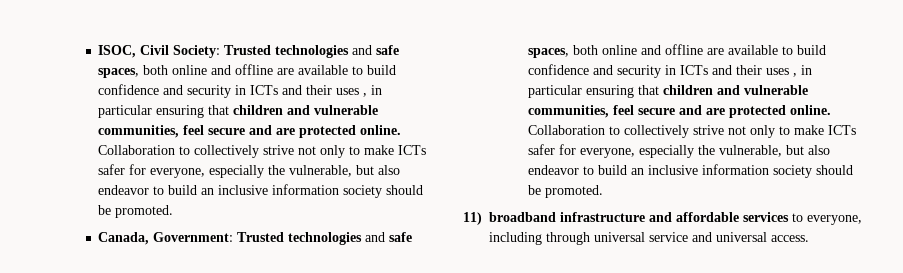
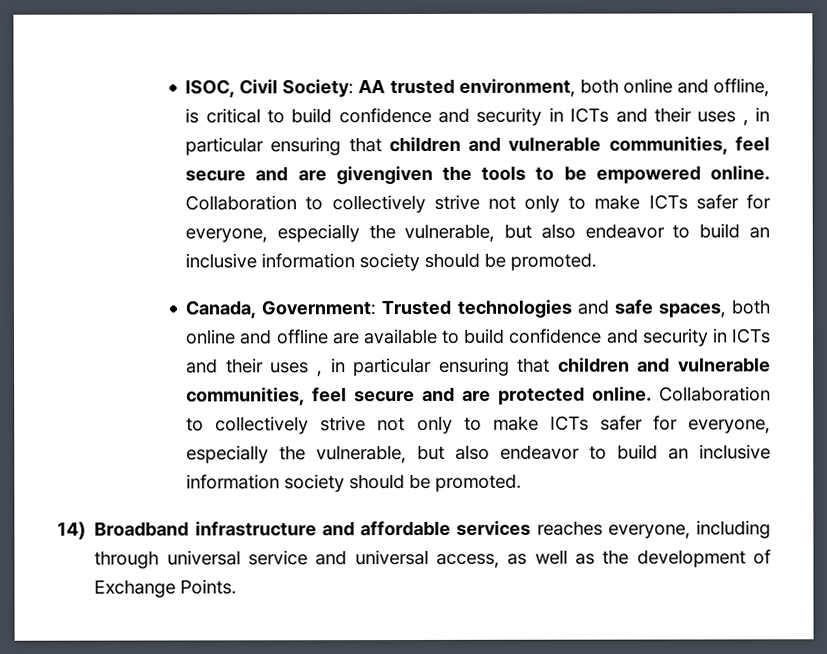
- ISOC, Civil Society: Trusted technologies and safe spaces, both online and offline are available to build confidence and security in ICTs and their uses , in particular ensuring that children and vulnerable communities, feel secure and are protected online.
+ ISOC, Civil Society: AA trusted environment, both online and offline, is critical to build confidence and security in ICTs and their uses , in particular ensuring that children and vulnerable communities, feel secure and are givengiven the tools to be empowered online.
- 11) broadband infrastructure and affordable services to everyone, including through universal service and universal access.
+ 14) Broadband infrastructure and affordable services reaches everyone, including through universal service and universal access, as well as the development of Exchange Points.

